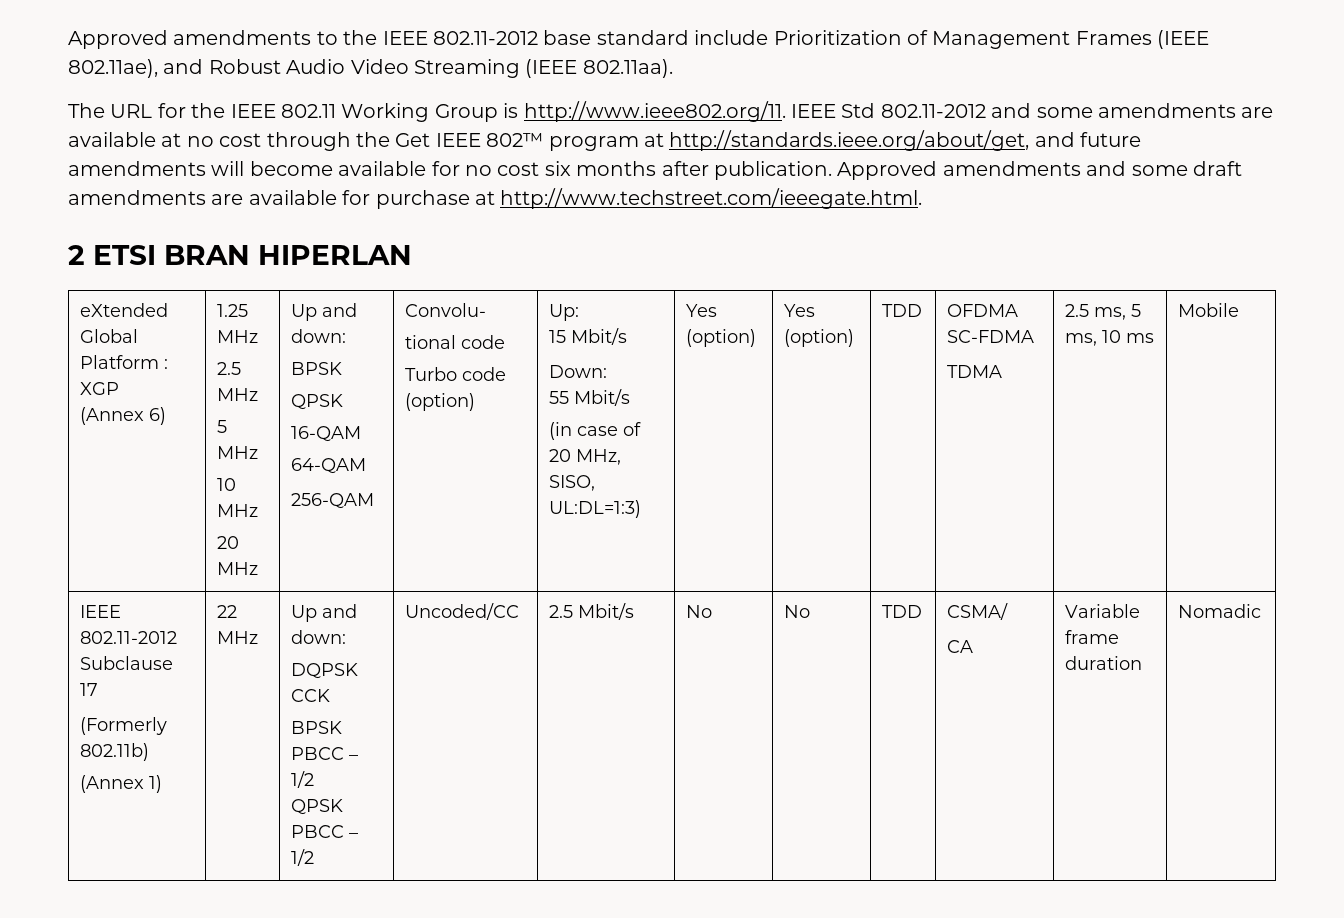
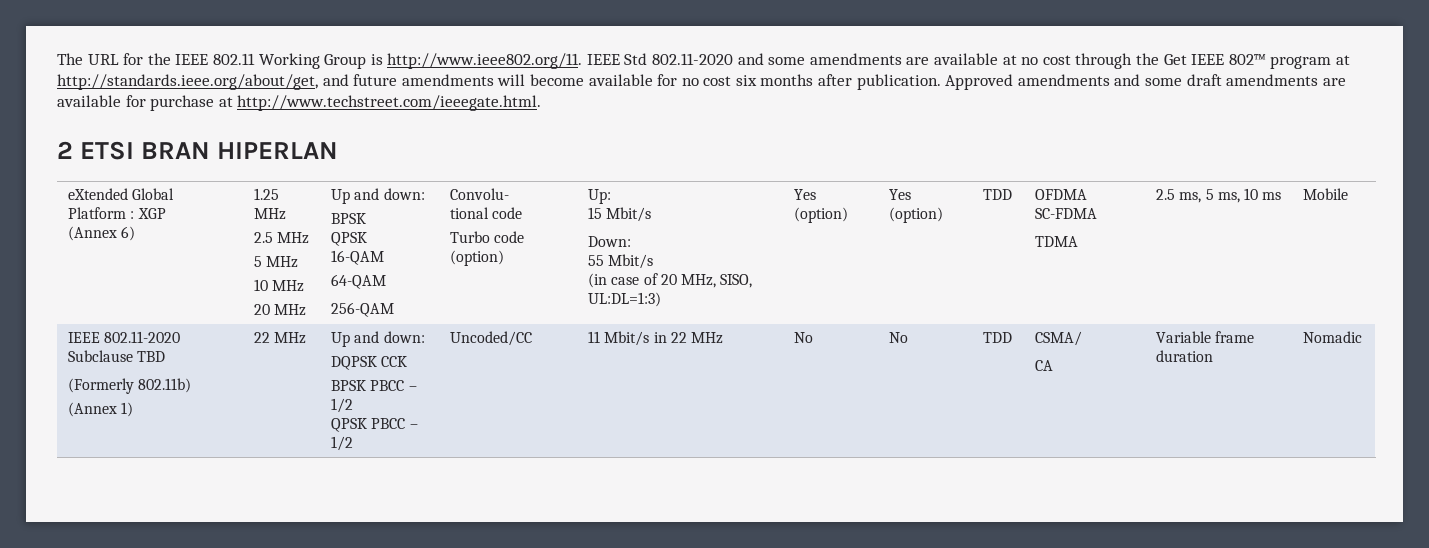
- Approved amendments to the IEEE 802.11-2012 base standard include Prioritization of Management Frames (IEEE 802.11ae), and Robust Audio Video Streaming (IEEE 802.11aa).
- The URL for the IEEE 802.11 Working Group is http://www.ieee802.org/11. IEEE Std 802.11-2012 and some amendments are available at no cost through the Get IEEE 802™ program at http://standards.ieee.org/about/get, and future amendments will become available for no cost six months after publication.
+ The URL for the IEEE 802.11 Working Group is http://www.ieee802.org/11. IEEE Std 802.11-2020 and some amendments are available at no cost through the Get IEEE 802™ program at http://standards.ieee.org/about/get, and future amendments will become available for no cost six months after publication.
- IEEE 802.11-2012 Subclause 17
+ IEEE 802.11-2020 Subclause TBD
  (Formerly 802.11b)
  (Annex 1) | 22 MHz | Up and down:
  DQPSK CCK
  BPSK PBCC – 1/2
- QPSK PBCC – 1/2 | Uncoded/CC | 2.5 Mbit/s | No | No | TDD | CSMA/
+ QPSK PBCC – 1/2 | Uncoded/CC | 11 Mbit/s in 22 MHz | No | No | TDD | CSMA/

